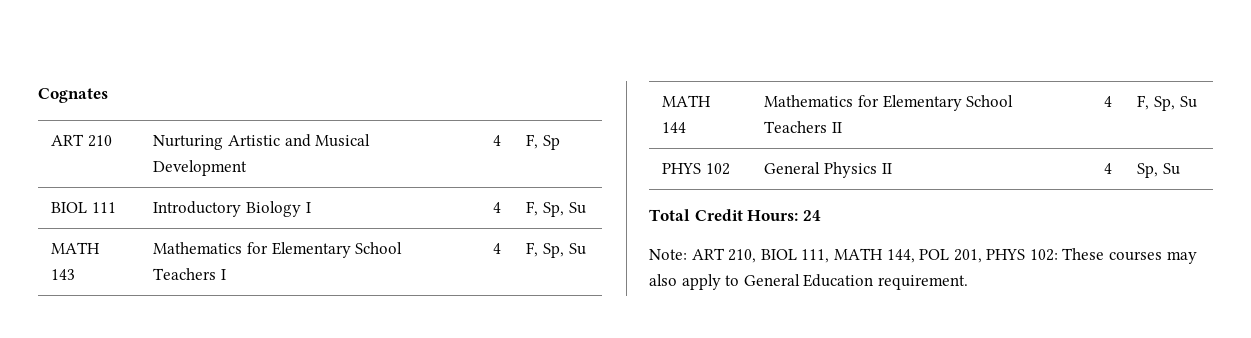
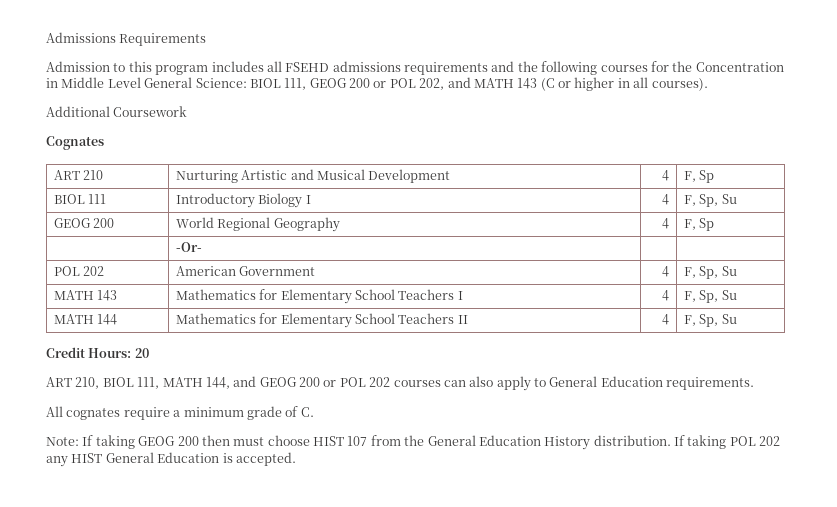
+ Admissions Requirements
+ Admission to this program includes all FSEHD admissions requirements and the following courses for the Concentration in Middle Level General Science: BIOL 111, GEOG 200 or POL 202, and MATH 143 (C or higher in all courses).
+ Additional Coursework
+ GEOG 200 | World Regional Geography | 4 | F, Sp
+ | -Or- | |
+ POL 202 | American Government | 4 | F, Sp, Su
- PHYS 102 | General Physics II | 4 | Sp, Su
- Total Credit Hours: 24
- Note: ART 210, BIOL 111, MATH 144, POL 201, PHYS 102: These courses may also apply to General Education requirement.
+ Credit Hours: 20
+ ART 210, BIOL 111, MATH 144, and GEOG 200 or POL 202 courses can also apply to General Education requirements.
+ All cognates require a minimum grade of C.
+ Note: If taking GEOG 200 then must choose HIST 107 from the General Education History distribution. If taking POL 202 any HIST General Education is accepted.

